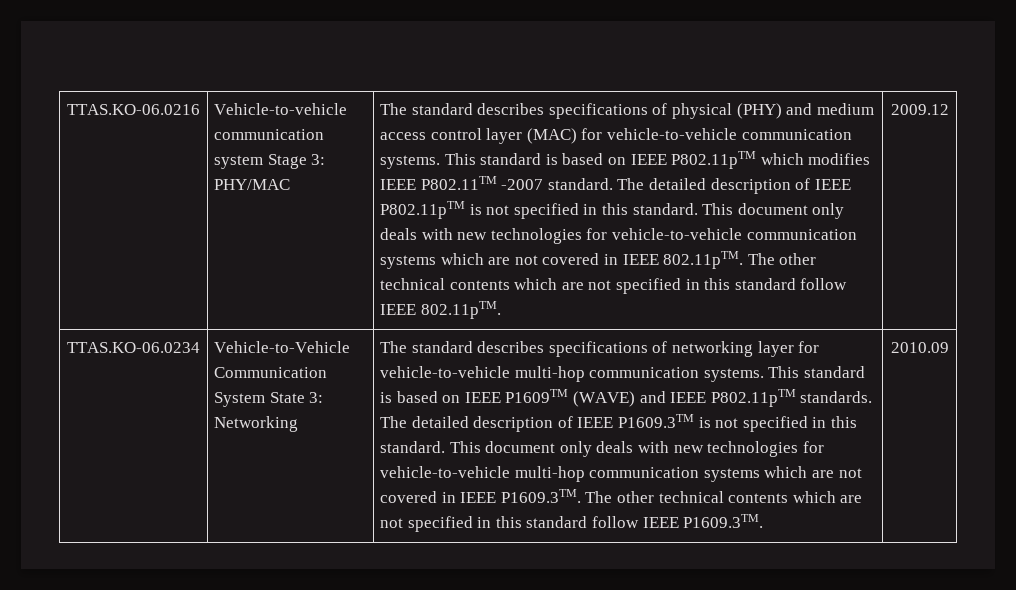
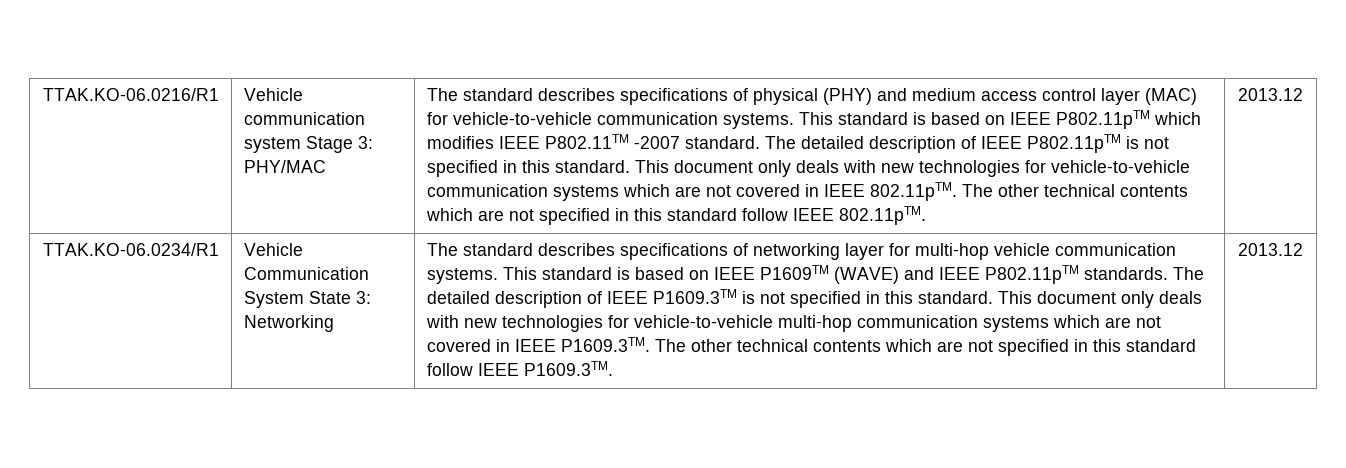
- TTAS.KO-06.0216 | Vehicle-to-vehicle communication system Stage 3: PHY/MAC
+ TTAK.KO-06.0216/R1 | Vehicle communication system Stage 3: PHY/MAC
- This document only deals with new technologies for vehicle-to-vehicle communication systems which are not covered in IEEE 802.11pTM. The other technical contents which are not specified in this standard follow IEEE 802.11pTM. | 2009.12
- TTAS.KO-06.0234 | Vehicle-to-Vehicle Communication System State 3: Networking
+ This document only deals with new technologies for vehicle-to-vehicle communication systems which are not covered in IEEE 802.11pTM. The other technical contents which are not specified in this standard follow IEEE 802.11pTM. | 2013.12
+ TTAK.KO-06.0234/R1 | Vehicle Communication System State 3: Networking
- The standard describes specifications of networking layer for vehicle-to-vehicle multi-hop communication systems.
+ The standard describes specifications of networking layer for multi-hop vehicle communication systems.
- This document only deals with new technologies for vehicle-to-vehicle multi-hop communication systems which are not covered in IEEE P1609.3TM. The other technical contents which are not specified in this standard follow IEEE P1609.3TM. | 2010.09
+ This document only deals with new technologies for vehicle-to-vehicle multi-hop communication systems which are not covered in IEEE P1609.3TM. The other technical contents which are not specified in this standard follow IEEE P1609.3TM. | 2013.12

